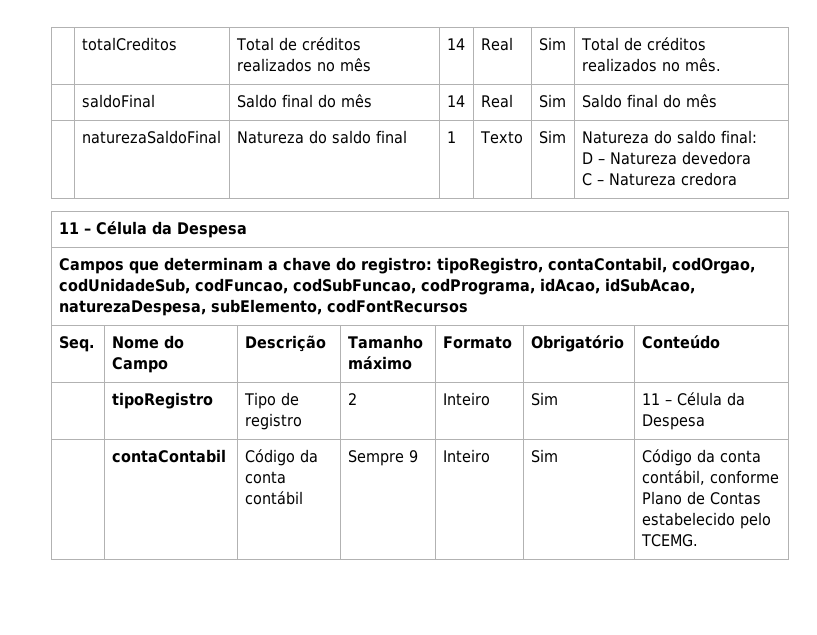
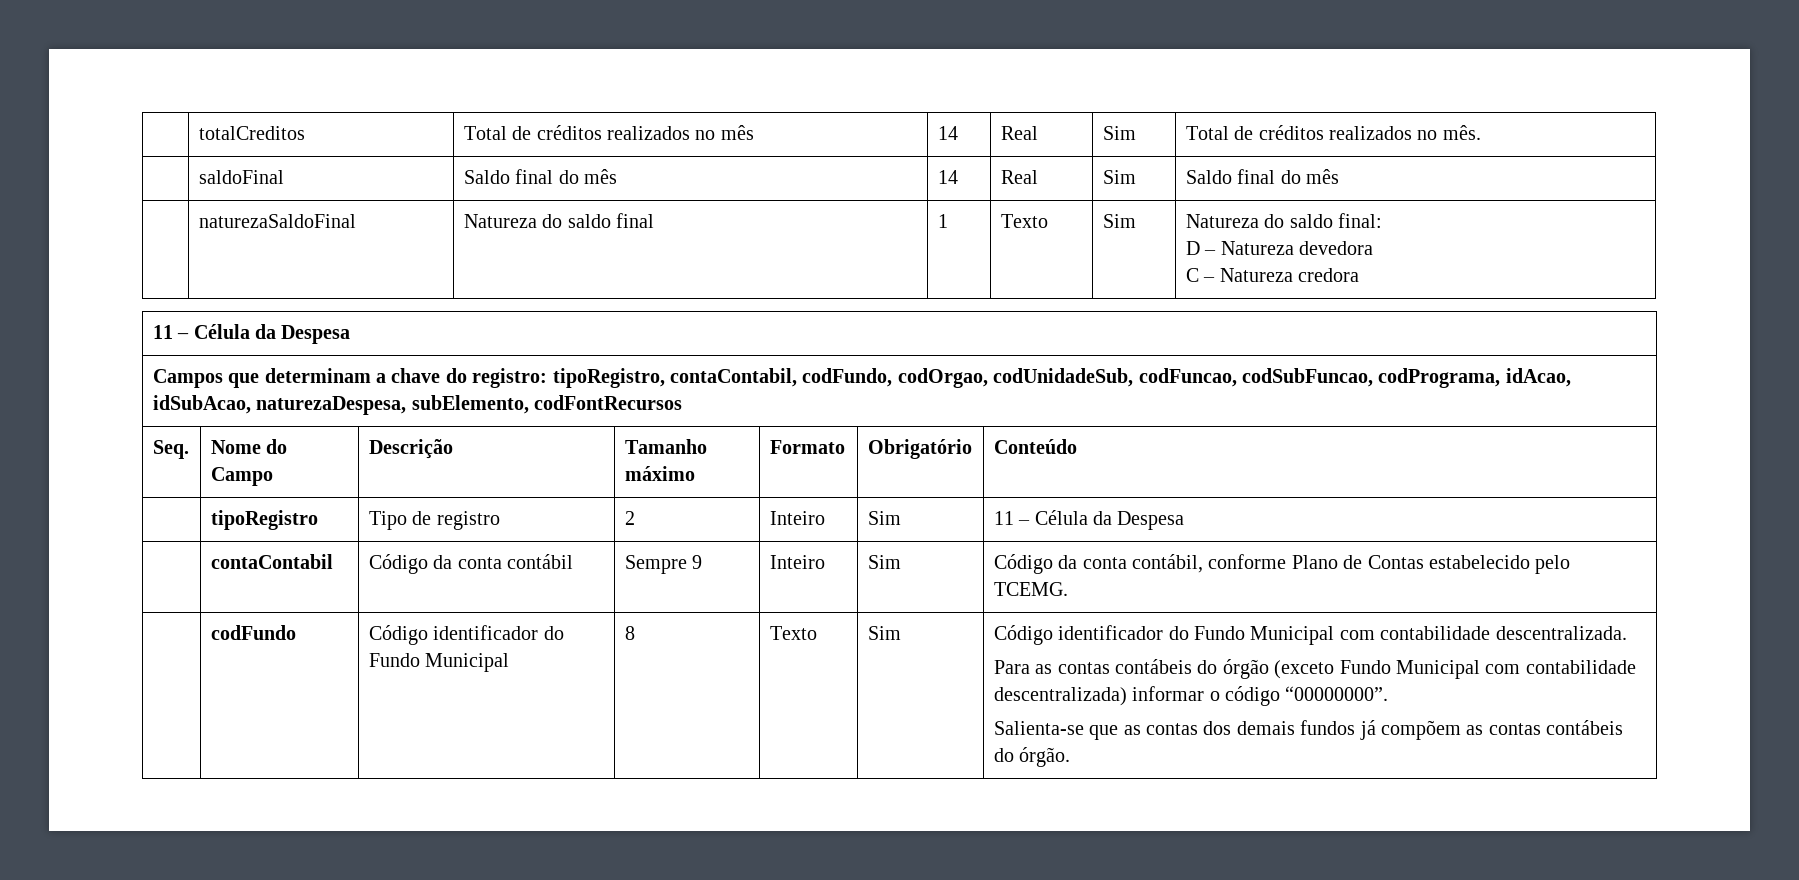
- Campos que determinam a chave do registro: tipoRegistro, contaContabil, codOrgao, codUnidadeSub, codFuncao, codSubFuncao, codPrograma, idAcao, idSubAcao, naturezaDespesa, subElemento, codFontRecursos
+ Campos que determinam a chave do registro: tipoRegistro, contaContabil, codFundo, codOrgao, codUnidadeSub, codFuncao, codSubFuncao, codPrograma, idAcao, idSubAcao, naturezaDespesa, subElemento, codFontRecursos
+ codFundo | Código identificador do Fundo Municipal | 8 | Texto | Sim | Código identificador do Fundo Municipal com contabilidade descentralizada.
+ Para as contas contábeis do órgão (exceto Fundo Municipal com contabilidade descentralizada) informar o código “00000000”.
+ Salienta-se que as contas dos demais fundos já compõem as contas contábeis do órgão.

